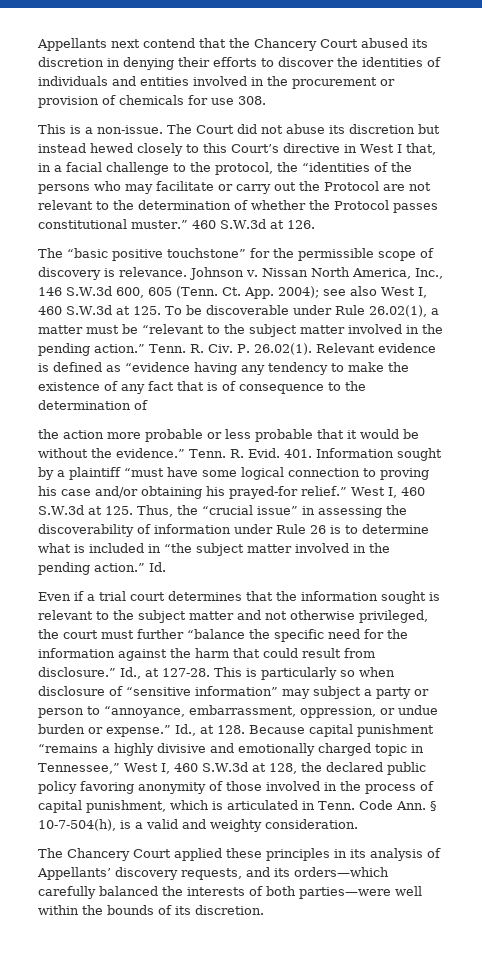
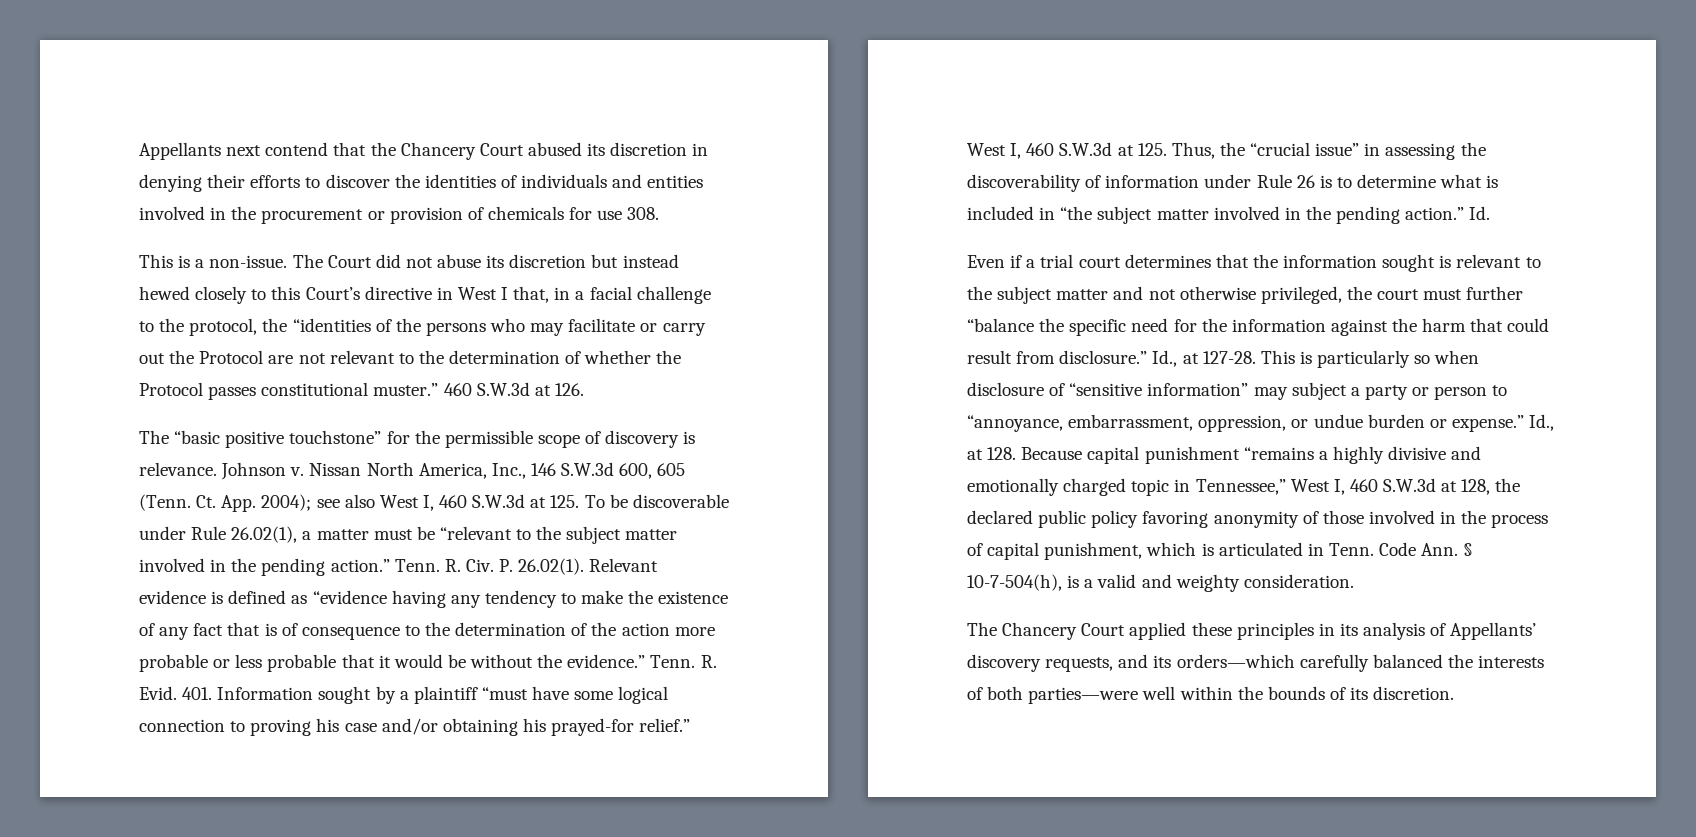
- R. Civ. P. 26.02(1). Relevant evidence is defined as “evidence having any tendency to make the existence of any fact that is of consequence to the determination of
- the action more probable or less probable that it would be without the evidence.”
+ R. Civ. P. 26.02(1). Relevant evidence is defined as “evidence having any tendency to make the existence of any fact that is of consequence to the determination of the action more probable or less probable that it would be without the evidence.”

